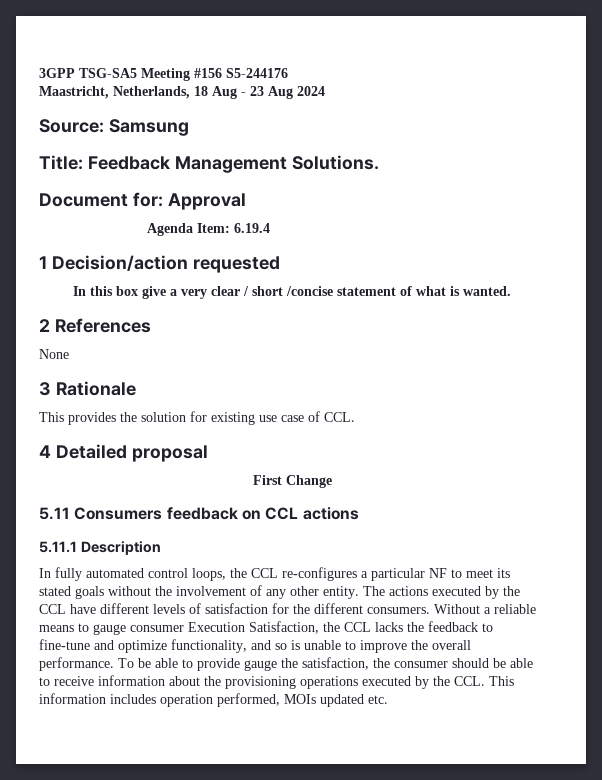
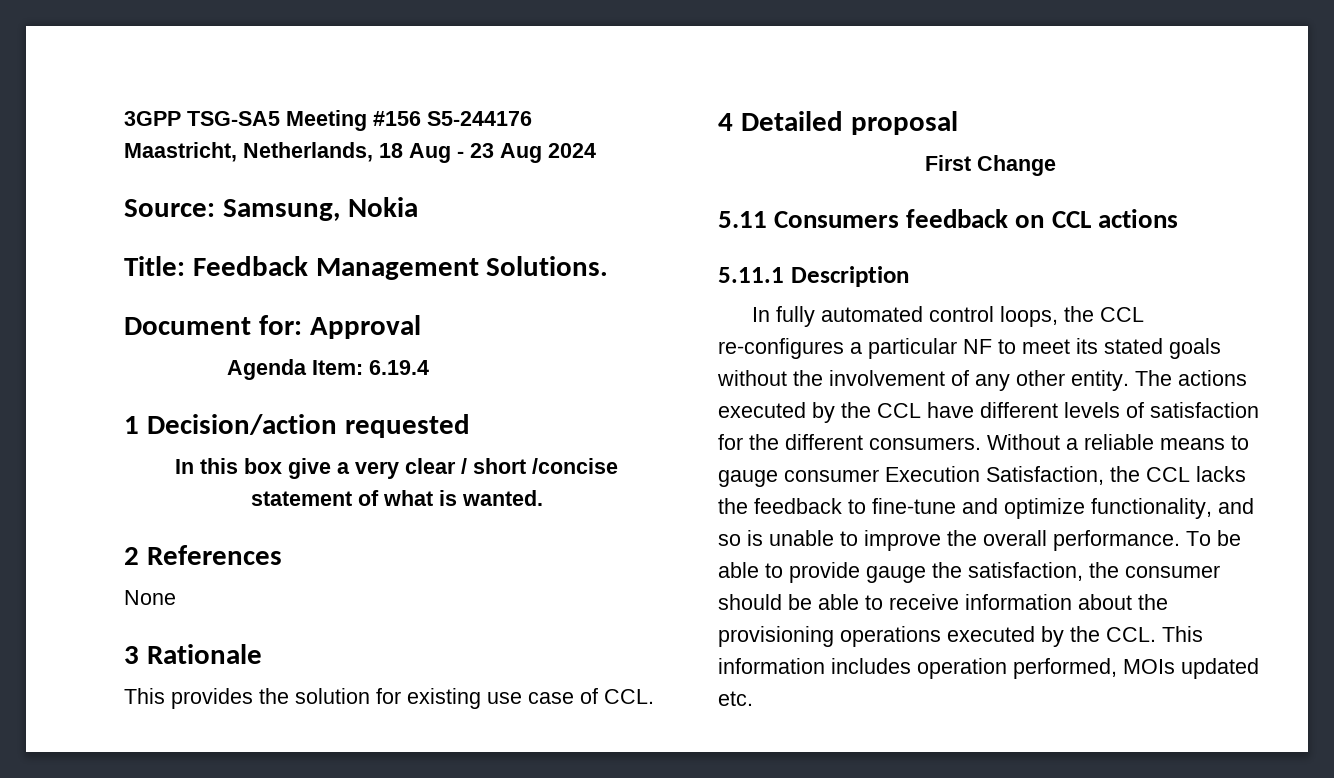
- Source: Samsung
+ Source: Samsung, Nokia

